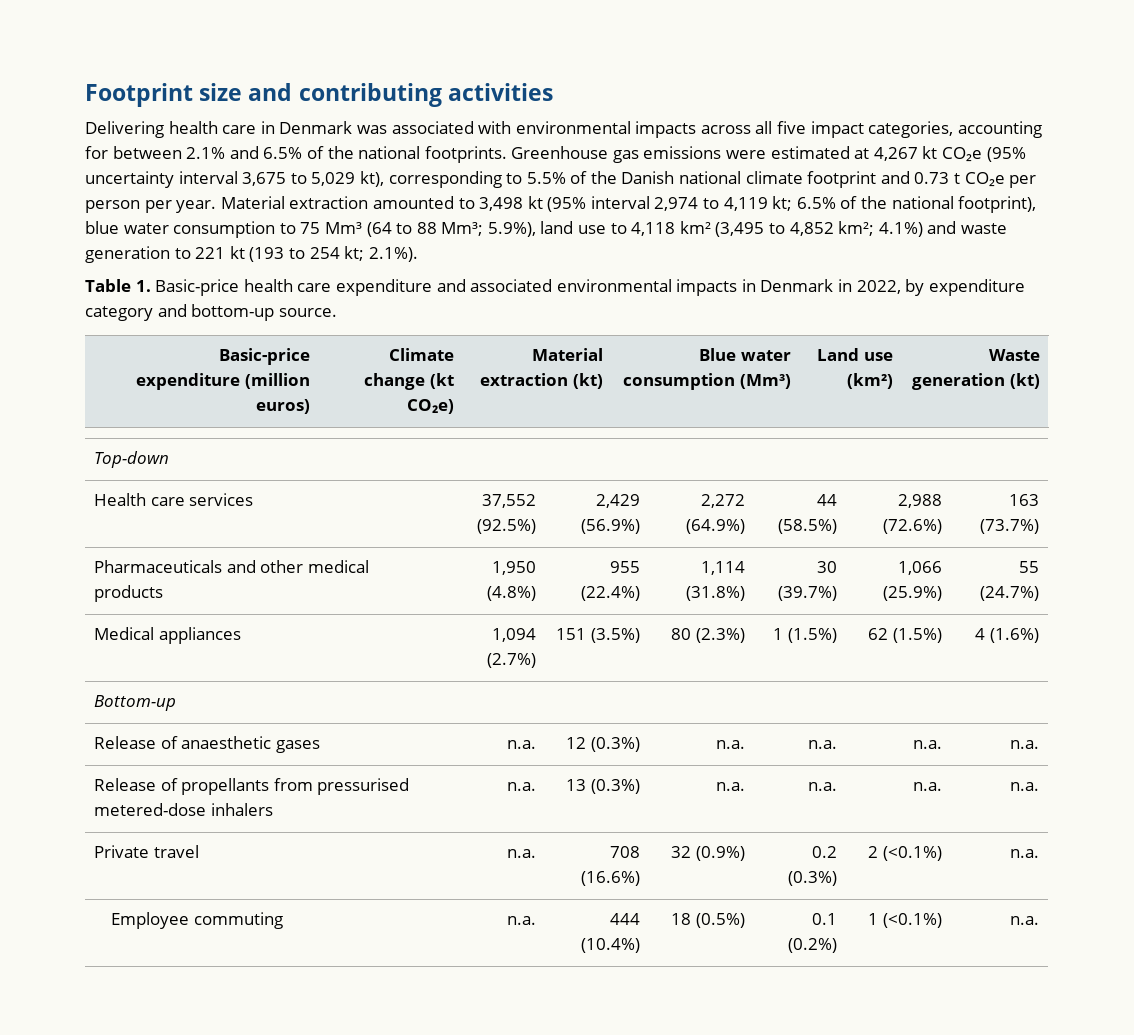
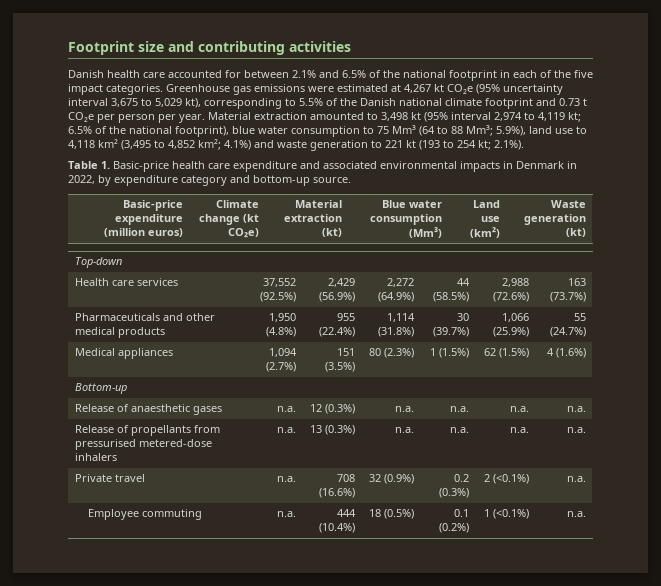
- Delivering health care in Denmark was associated with environmental impacts across all five impact categories, accounting for between 2.1% and 6.5% of the national footprints.
+ Danish health care accounted for between 2.1% and 6.5% of the national footprint in each of the five impact categories.

